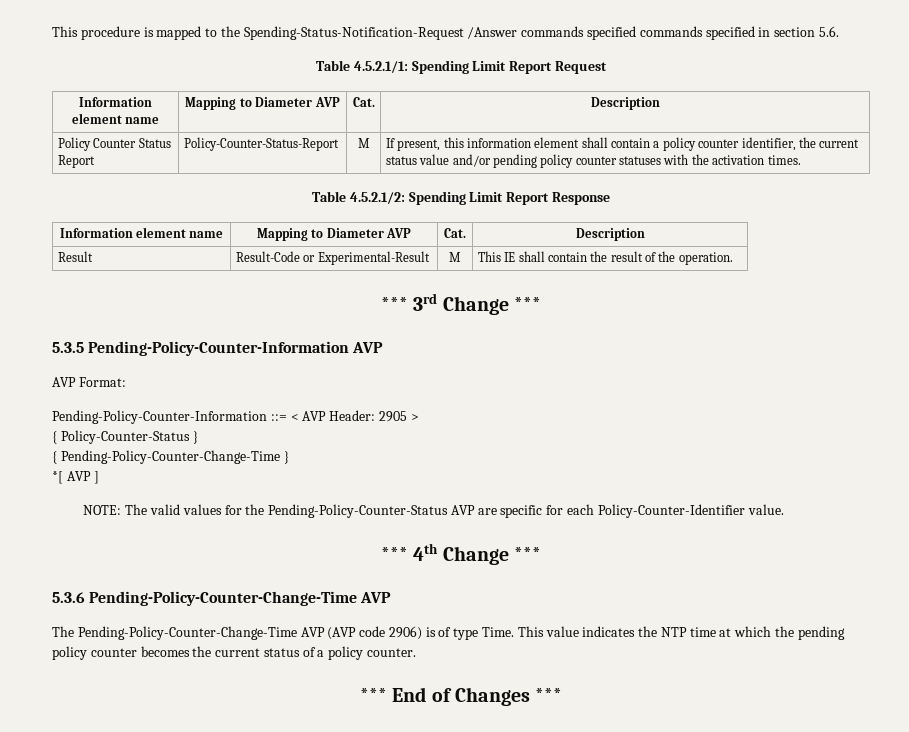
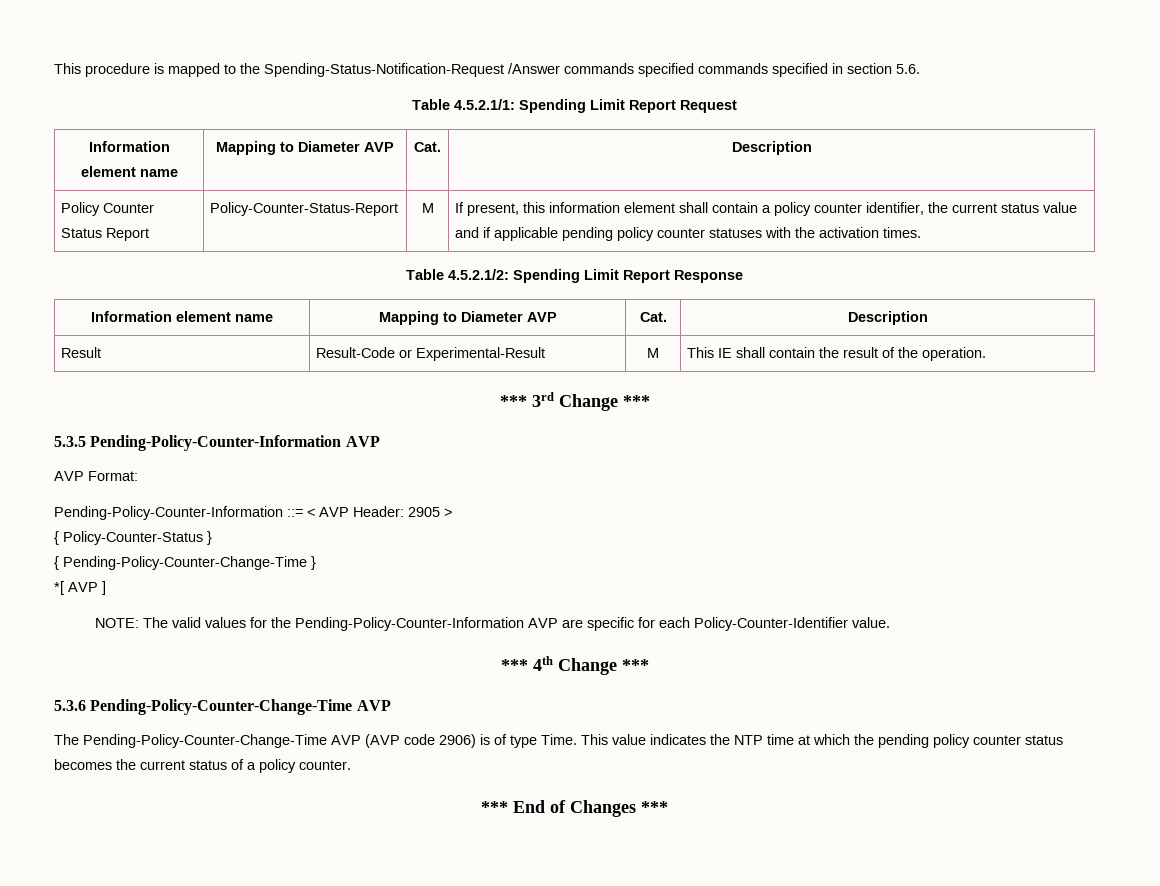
- Policy Counter Status Report | Policy-Counter-Status-Report | M | If present, this information element shall contain a policy counter identifier, the current status value and/or pending policy counter statuses with the activation times.
+ Policy Counter Status Report | Policy-Counter-Status-Report | M | If present, this information element shall contain a policy counter identifier, the current status value and if applicable pending policy counter statuses with the activation times.
- NOTE: The valid values for the Pending-Policy-Counter-Status AVP are specific for each Policy-Counter-Identifier value.
+ NOTE: The valid values for the Pending-Policy-Counter-Information AVP are specific for each Policy-Counter-Identifier value.
- This value indicates the NTP time at which the pending policy counter becomes the current status of a policy counter.
+ This value indicates the NTP time at which the pending policy counter status becomes the current status of a policy counter.

